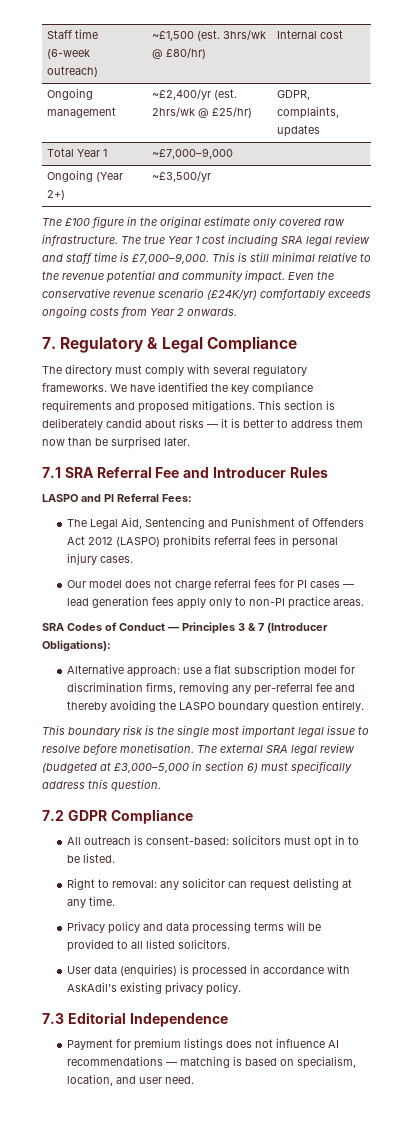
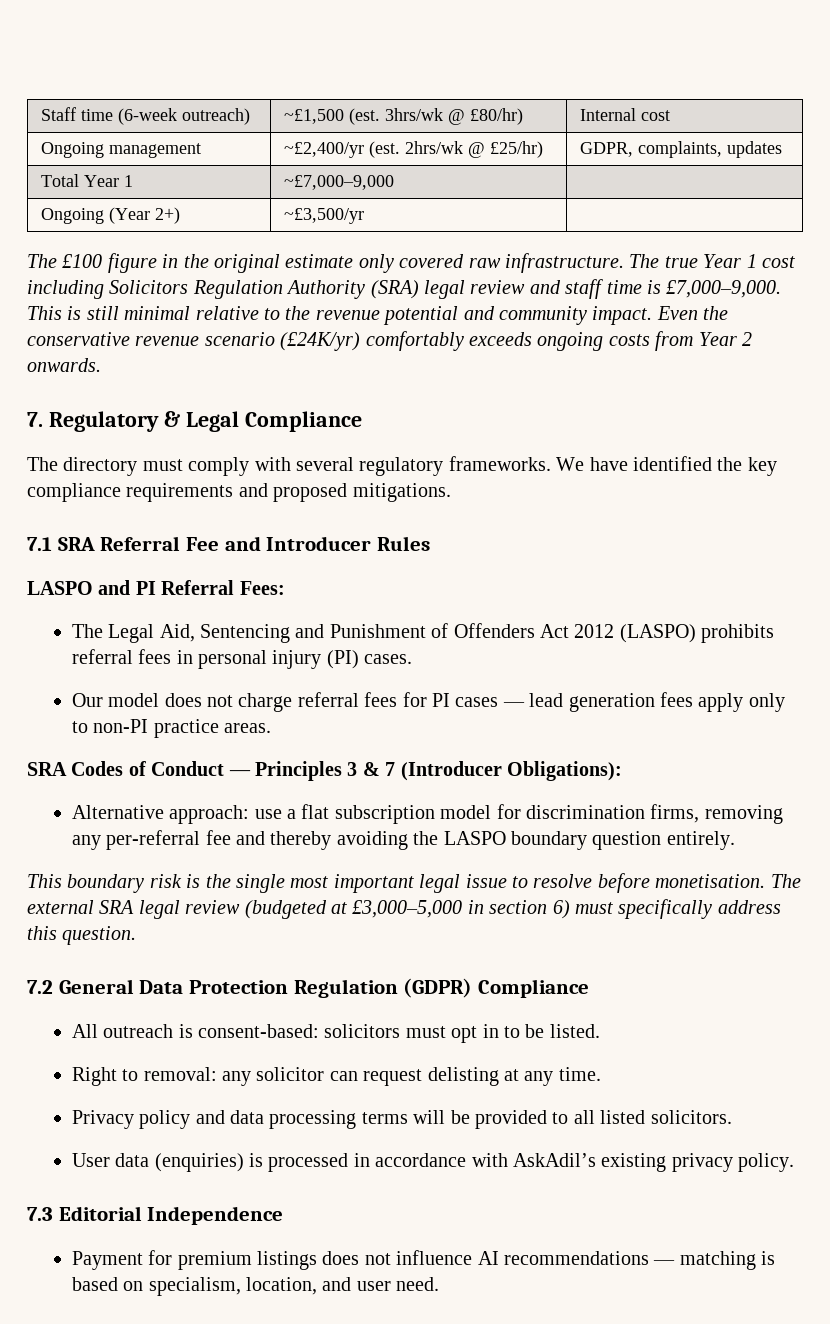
- The true Year 1 cost including SRA legal review and staff time is £7,000–9,000.
+ The true Year 1 cost including Solicitors Regulation Authority (SRA) legal review and staff time is £7,000–9,000.
- This section is deliberately candid about risks — it is better to address them now than be surprised later.
- The Legal Aid, Sentencing and Punishment of Offenders Act 2012 (LASPO) prohibits referral fees in personal injury cases.
+ The Legal Aid, Sentencing and Punishment of Offenders Act 2012 (LASPO) prohibits referral fees in personal injury (PI) cases.
- 7.2 GDPR Compliance
+ 7.2 General Data Protection Regulation (GDPR) Compliance

